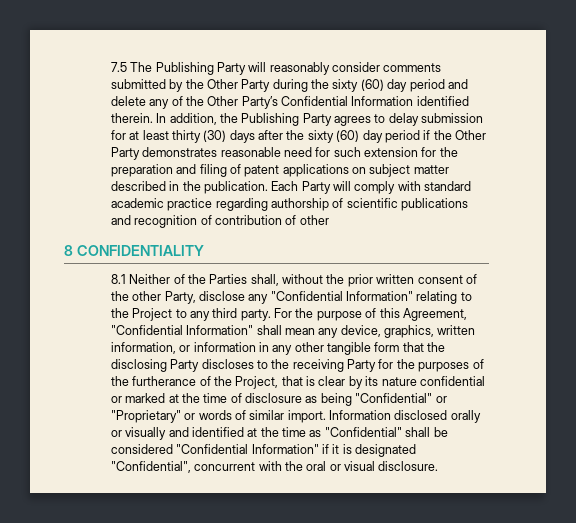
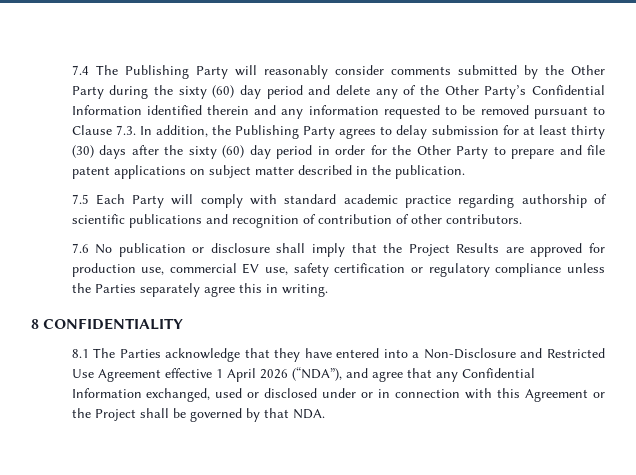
- 7.5 The Publishing Party will reasonably consider comments submitted by the Other Party during the sixty (60) day period and delete any of the Other Party’s Confidential Information identified therein. In addition, the Publishing Party agrees to delay submission for at least thirty (30) days after the sixty (60) day period if the Other Party demonstrates reasonable need for such extension for the preparation and filing of patent applications on subject matter described in the publication. Each Party will comply with standard academic practice regarding authorship of scientific publications and recognition of contribution of other
+ 7.4 The Publishing Party will reasonably consider comments submitted by the Other Party during the sixty (60) day period and delete any of the Other Party’s Confidential Information identified therein and any information requested to be removed pursuant to Clause 7.3. In addition, the Publishing Party agrees to delay submission for at least thirty (30) days after the sixty (60) day period in order for the Other Party to prepare and file patent applications on subject matter described in the publication.
+ 7.5 Each Party will comply with standard academic practice regarding authorship of scientific publications and recognition of contribution of other contributors.
+ 7.6 No publication or disclosure shall imply that the Project Results are approved for production use, commercial EV use, safety certification or regulatory compliance unless the Parties separately agree this in writing.
  8 CONFIDENTIALITY
- 8.1 Neither of the Parties shall, without the prior written consent of the other Party, disclose any "Confidential Information" relating to the Project to any third party. For the purpose of this Agreement, "Confidential Information" shall mean any device, graphics, written information, or information in any other tangible form that the disclosing Party discloses to the receiving Party for the purposes of the furtherance of the Project, that is clear by its nature confidential or marked at the time of disclosure as being "Confidential" or "Proprietary" or words of similar import. Information disclosed orally or visually and identified at the time as "Confidential" shall be considered "Confidential Information" if it is designated "Confidential", concurrent with the oral or visual disclosure.
+ 8.1 The Parties acknowledge that they have entered into a Non-Disclosure and Restricted Use Agreement effective 1 April 2026 (“NDA”), and agree that any Confidential Information exchanged, used or disclosed under or in connection with this Agreement or the Project shall be governed by that NDA.

